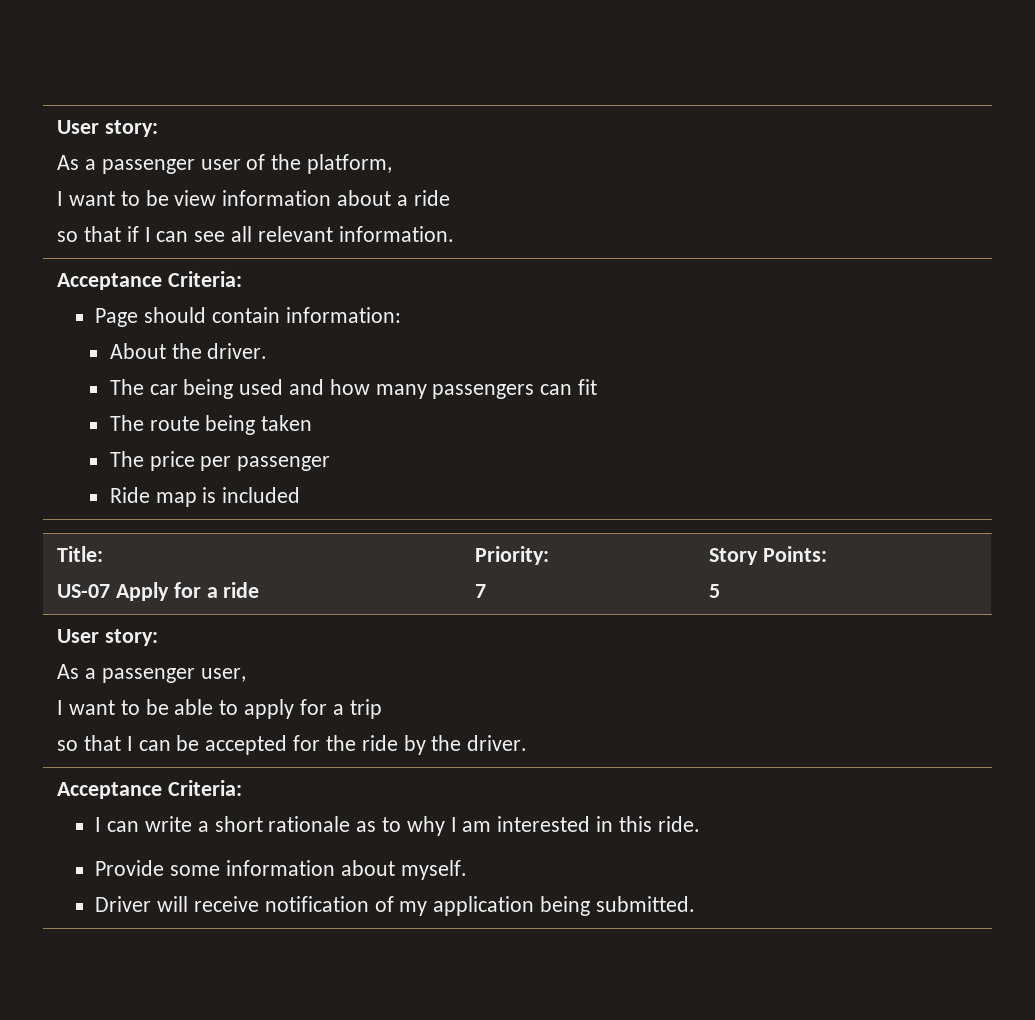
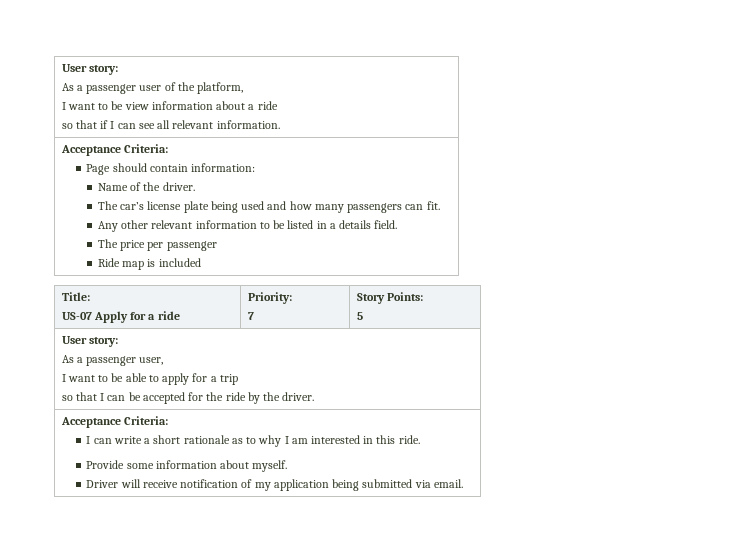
- About the driver.
+ Name of the driver.
- The car being used and how many passengers can fit
- The route being taken
+ The car’s license plate being used and how many passengers can fit.
+ Any other relevant information to be listed in a details field.
  Title:
  US-07 Apply for a ride | Priority:
  7 | Story Points:
  5
  User story:
  As a passenger user,
  I want to be able to apply for a trip
  so that I can be accepted for the ride by the driver.
  Acceptance Criteria:
  I can write a short rationale as to why I am interested in this ride.
  Provide some information about myself.
- Driver will receive notification of my application being submitted.
+ Driver will receive notification of my application being submitted via email.

